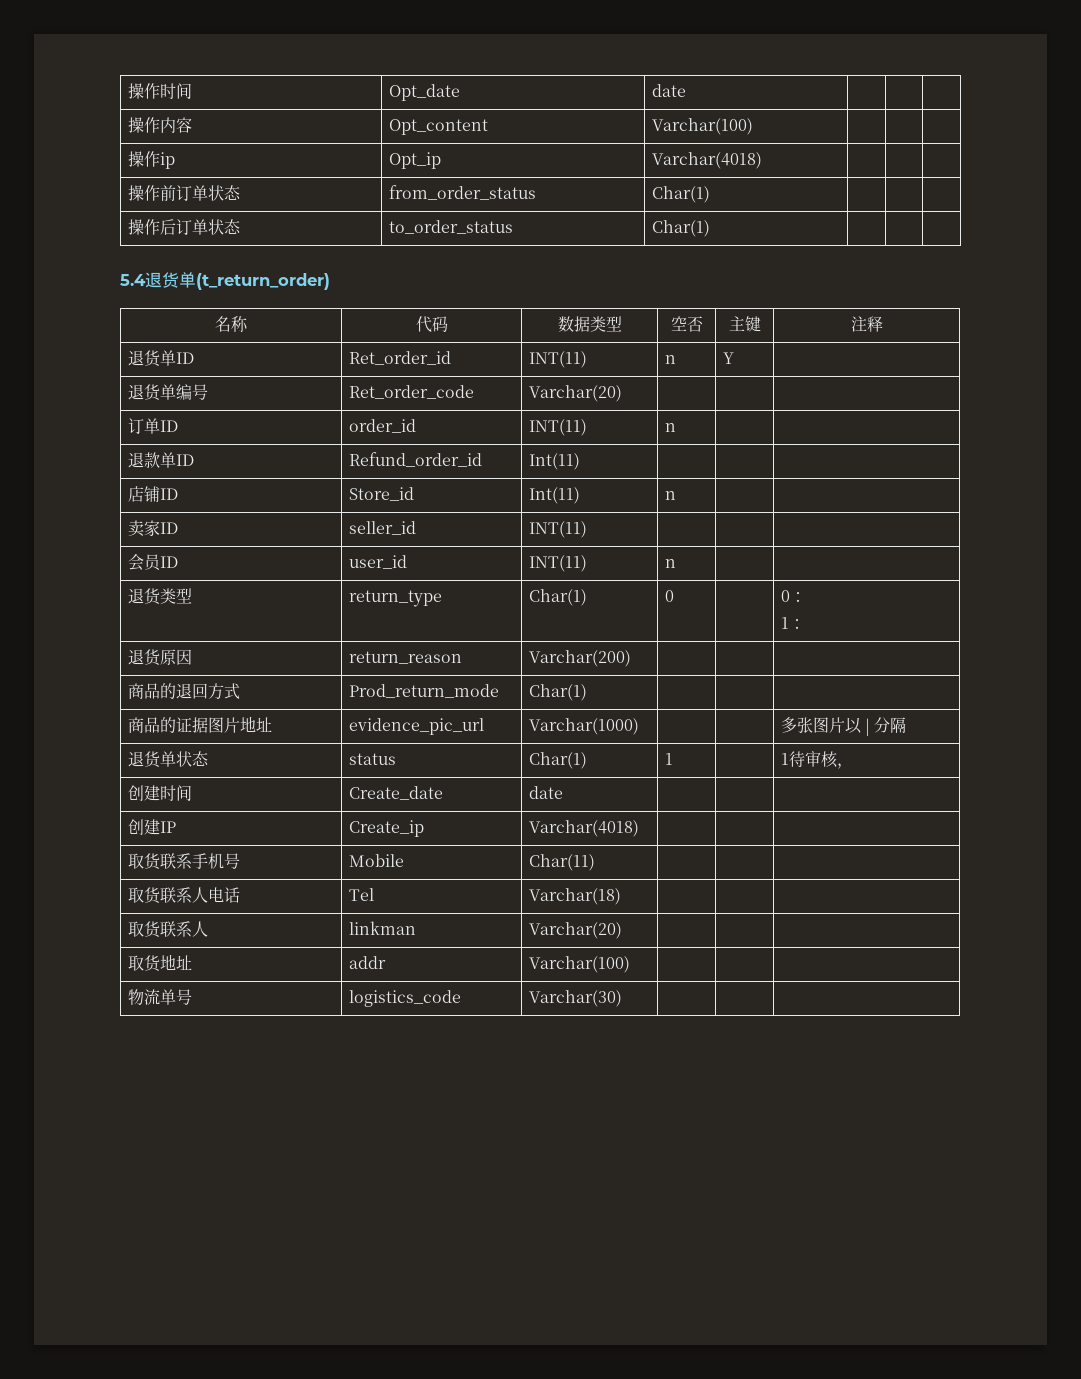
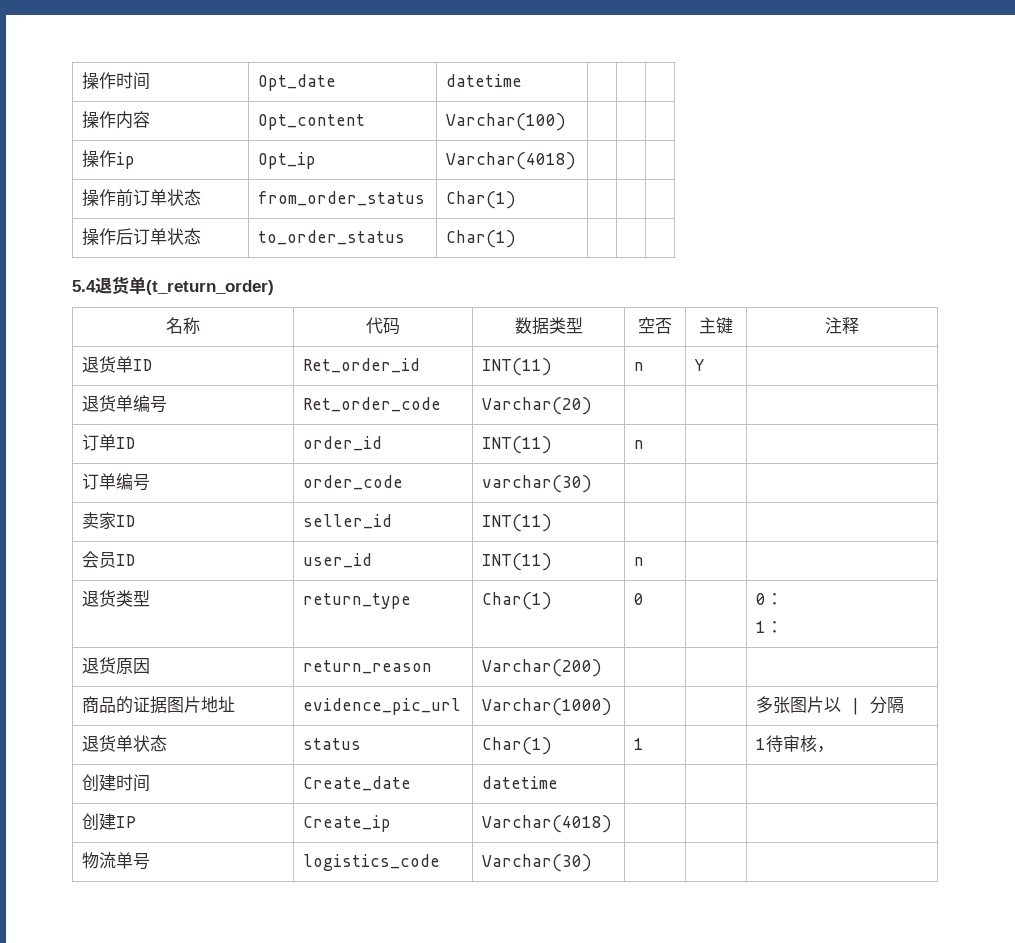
- 操作时间 | Opt_date | date | | |
+ 操作时间 | Opt_date | datetime | | |
- 退款单ID | Refund_order_id | Int(11) | | |
- 店铺ID | Store_id | Int(11) | n | |
+ 订单编号 | order_code | varchar(30) | | |
- 商品的退回方式 | Prod_return_mode | Char(1) | | |
- 创建时间 | Create_date | date | | |
+ 创建时间 | Create_date | datetime | | |
- 取货联系手机号 | Mobile | Char(11) | | |
- 取货联系人电话 | Tel | Varchar(18) | | |
- 取货联系人 | linkman | Varchar(20) | | |
- 取货地址 | addr | Varchar(100) | | |

